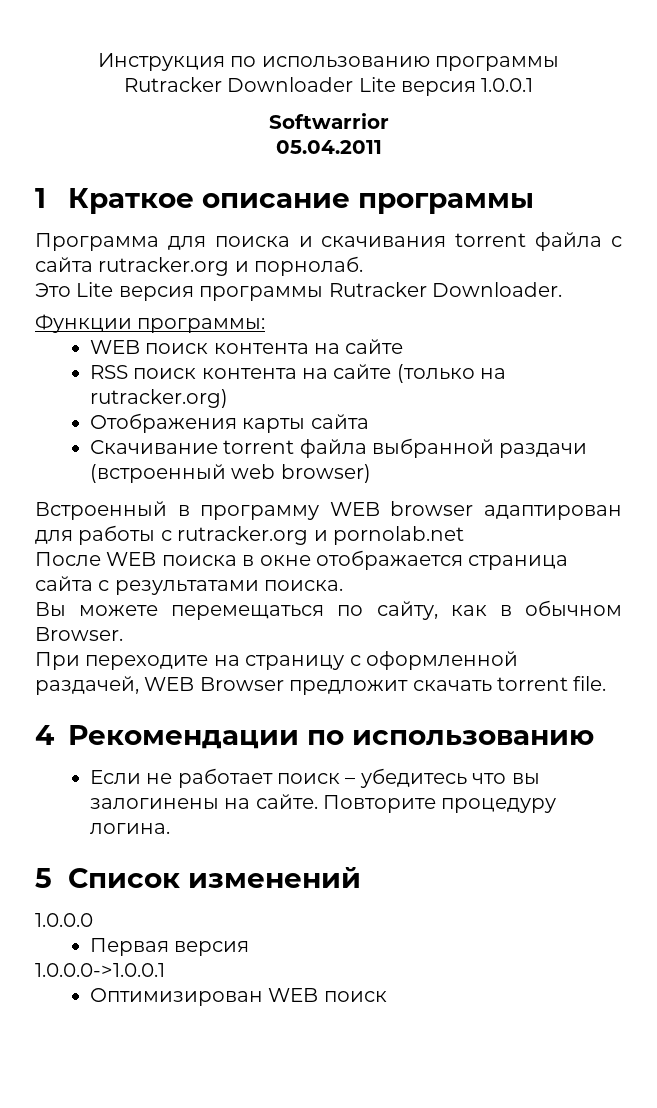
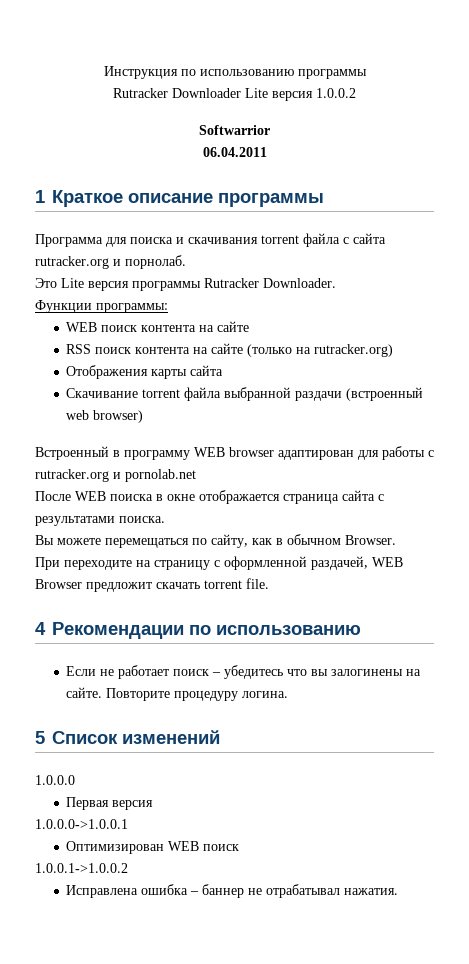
- Rutracker Downloader Lite версия 1.0.0.1
+ Rutracker Downloader Lite версия 1.0.0.2
- 05.04.2011
+ 06.04.2011
+ 1.0.0.1->1.0.0.2
+ Исправлена ошибка – баннер не отрабатывал нажатия.

